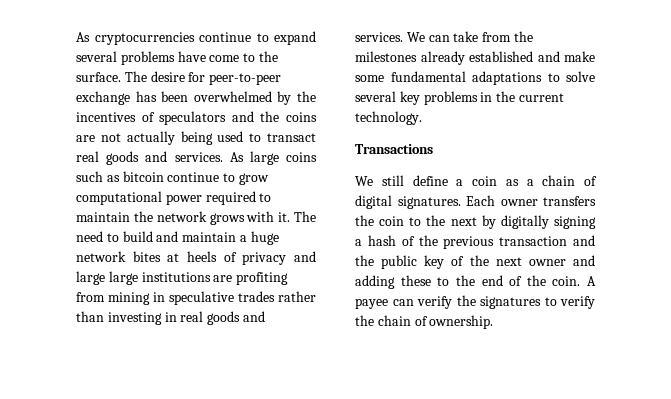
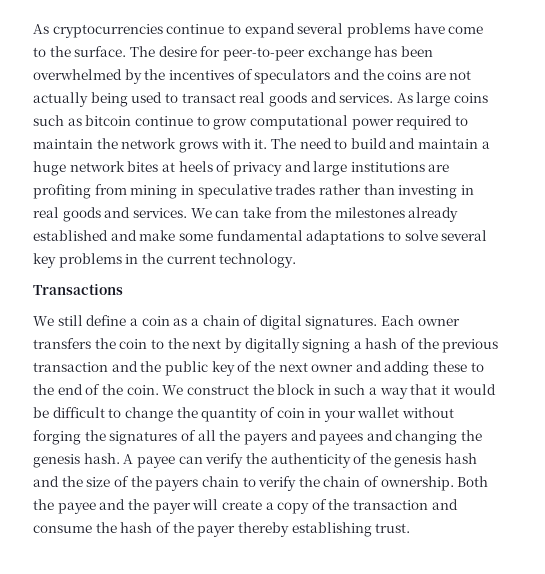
- The need to build and maintain a huge network bites at heels of privacy and large large institutions are profiting from mining in speculative trades rather than investing in real goods and services.
+ The need to build and maintain a huge network bites at heels of privacy and large institutions are profiting from mining in speculative trades rather than investing in real goods and services.
+ We construct the block in such a way that it would be difficult to change the quantity of coin in your wallet without forging the signatures of all the payers and payees and changing the genesis hash.
- A payee can verify the signatures to verify the chain of ownership.
+ A payee can verify the authenticity of the genesis hash and the size of the payers chain to verify the chain of ownership.
+ Both the payee and the payer will create a copy of the transaction and consume the hash of the payer thereby establishing trust.

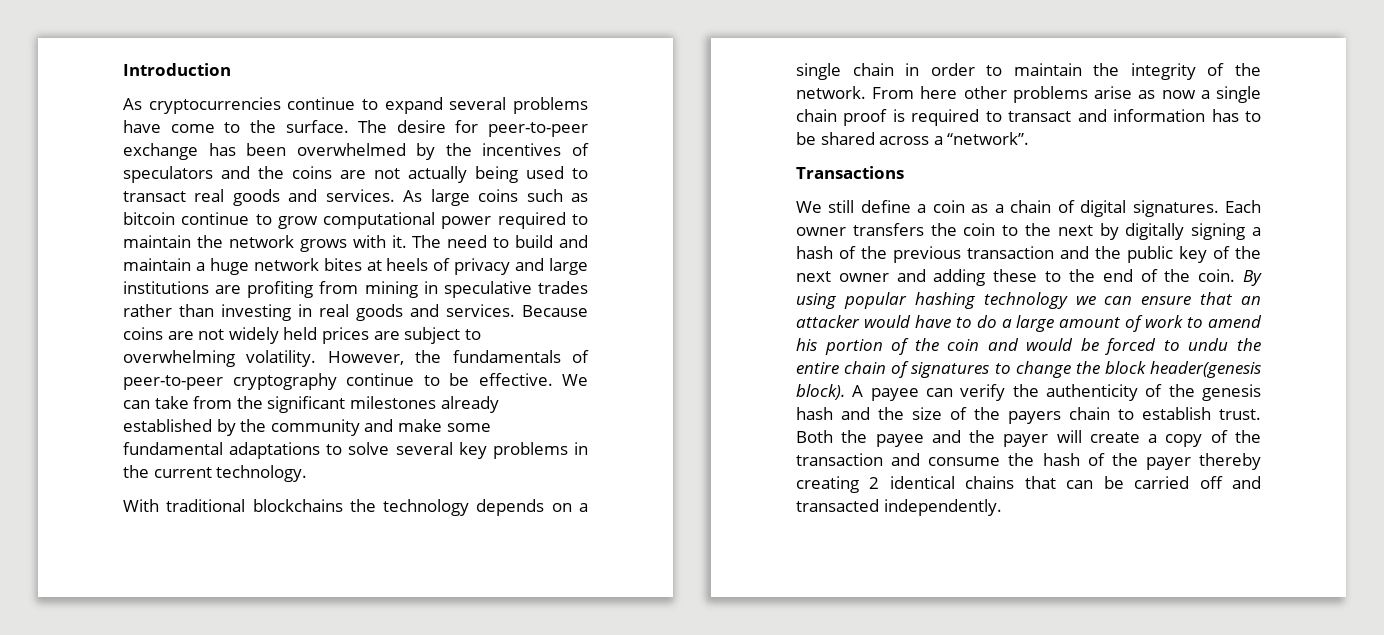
+ Introduction
+ Because coins are not widely held prices are subject to overwhelming volatility. However, the fundamentals of peer-to-peer cryptography continue to be effective.
- We can take from the milestones already established and make some fundamental adaptations to solve several key problems in the current technology.
+ We can take from the significant milestones already established by the community and make some fundamental adaptations to solve several key problems in the current technology.
+ With traditional blockchains the technology depends on a single chain in order to maintain the integrity of the network. From here other problems arise as now a single chain proof is required to transact and information has to be shared across a “network”.
- We construct the block in such a way that it would be difficult to change the quantity of coin in your wallet without forging the signatures of all the payers and payees and changing the genesis hash.
+ By using popular hashing technology we can ensure that an attacker would have to do a large amount of work to amend his portion of the coin and would be forced to undu the entire chain of signatures to change the block header(genesis block).
- A payee can verify the authenticity of the genesis hash and the size of the payers chain to verify the chain of ownership.
+ A payee can verify the authenticity of the genesis hash and the size of the payers chain to establish trust.
- Both the payee and the payer will create a copy of the transaction and consume the hash of the payer thereby establishing trust.
+ Both the payee and the payer will create a copy of the transaction and consume the hash of the payer thereby creating 2 identical chains that can be carried off and transacted independently.

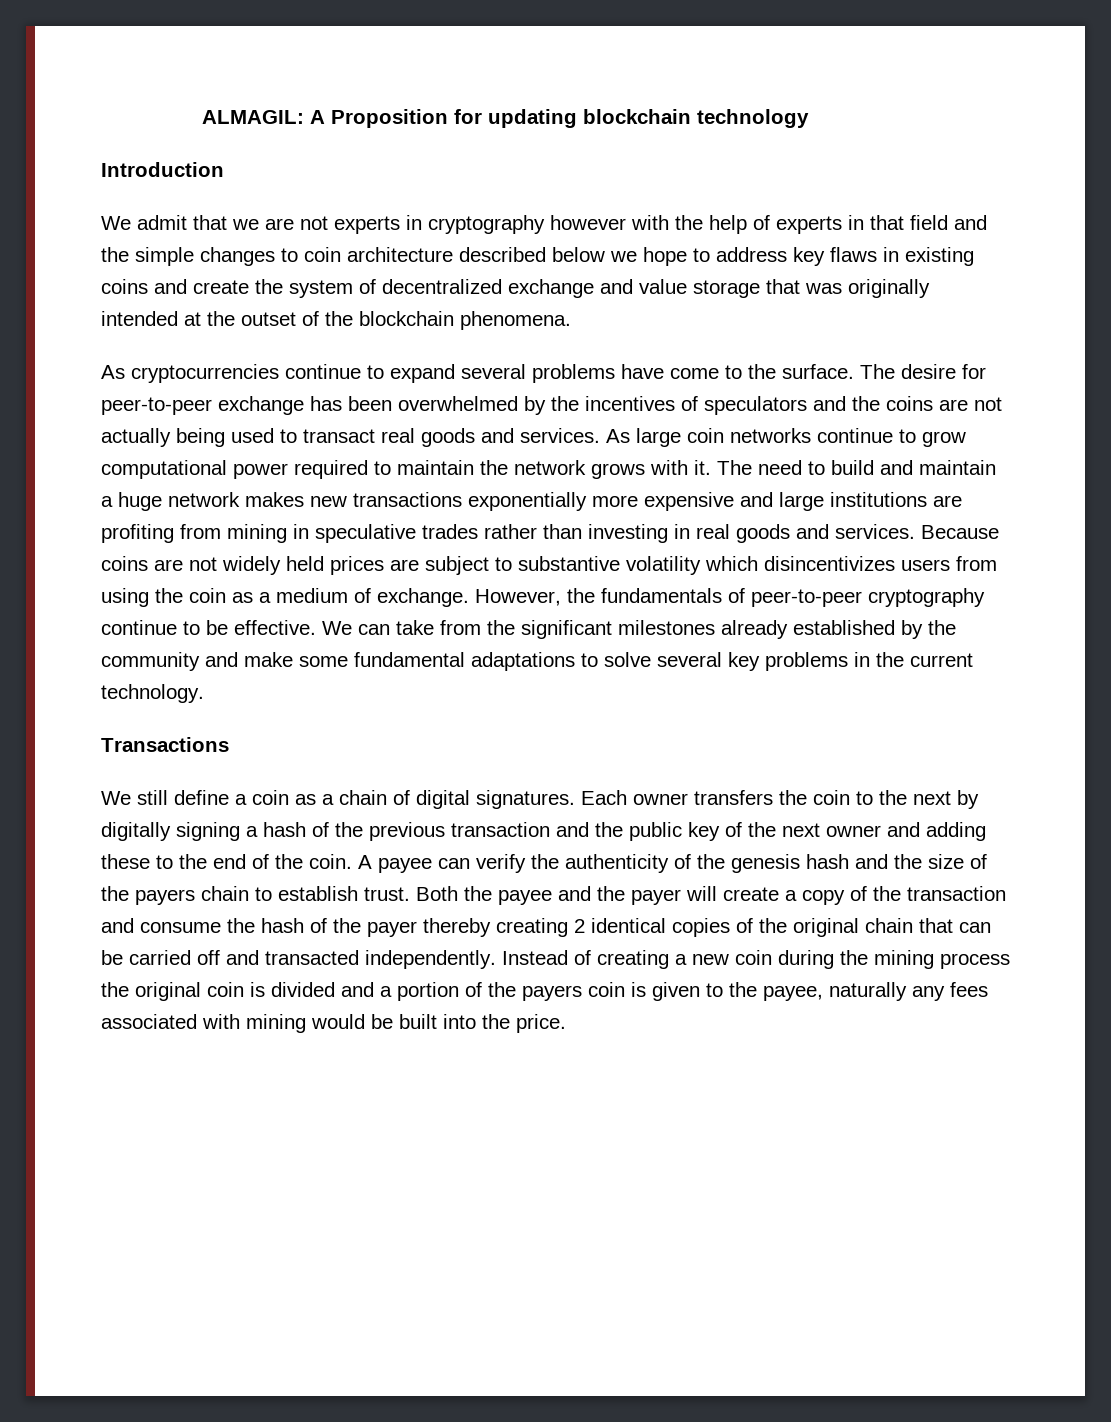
+ ALMAGIL: A Proposition for updating blockchain technology
  Introduction
+ We admit that we are not experts in cryptography however with the help of experts in that field and the simple changes to coin architecture described below we hope to address key flaws in existing coins and create the system of decentralized exchange and value storage that was originally intended at the outset of the blockchain phenomena.
- As large coins such as bitcoin continue to grow computational power required to maintain the network grows with it.
+ As large coin networks continue to grow computational power required to maintain the network grows with it.
- The need to build and maintain a huge network bites at heels of privacy and large institutions are profiting from mining in speculative trades rather than investing in real goods and services.
+ The need to build and maintain a huge network makes new transactions exponentially more expensive and large institutions are profiting from mining in speculative trades rather than investing in real goods and services.
- Because coins are not widely held prices are subject to overwhelming volatility.
+ Because coins are not widely held prices are subject to substantive volatility which disincentivizes users from using the coin as a medium of exchange.
- With traditional blockchains the technology depends on a single chain in order to maintain the integrity of the network. From here other problems arise as now a single chain proof is required to transact and information has to be shared across a “network”.
- By using popular hashing technology we can ensure that an attacker would have to do a large amount of work to amend his portion of the coin and would be forced to undu the entire chain of signatures to change the block header(genesis block).
- Both the payee and the payer will create a copy of the transaction and consume the hash of the payer thereby creating 2 identical chains that can be carried off and transacted independently.
+ Both the payee and the payer will create a copy of the transaction and consume the hash of the payer thereby creating 2 identical copies of the original chain that can be carried off and transacted independently.
+ Instead of creating a new coin during the mining process the original coin is divided and a portion of the payers coin is given to the payee, naturally any fees associated with mining would be built into the price.

